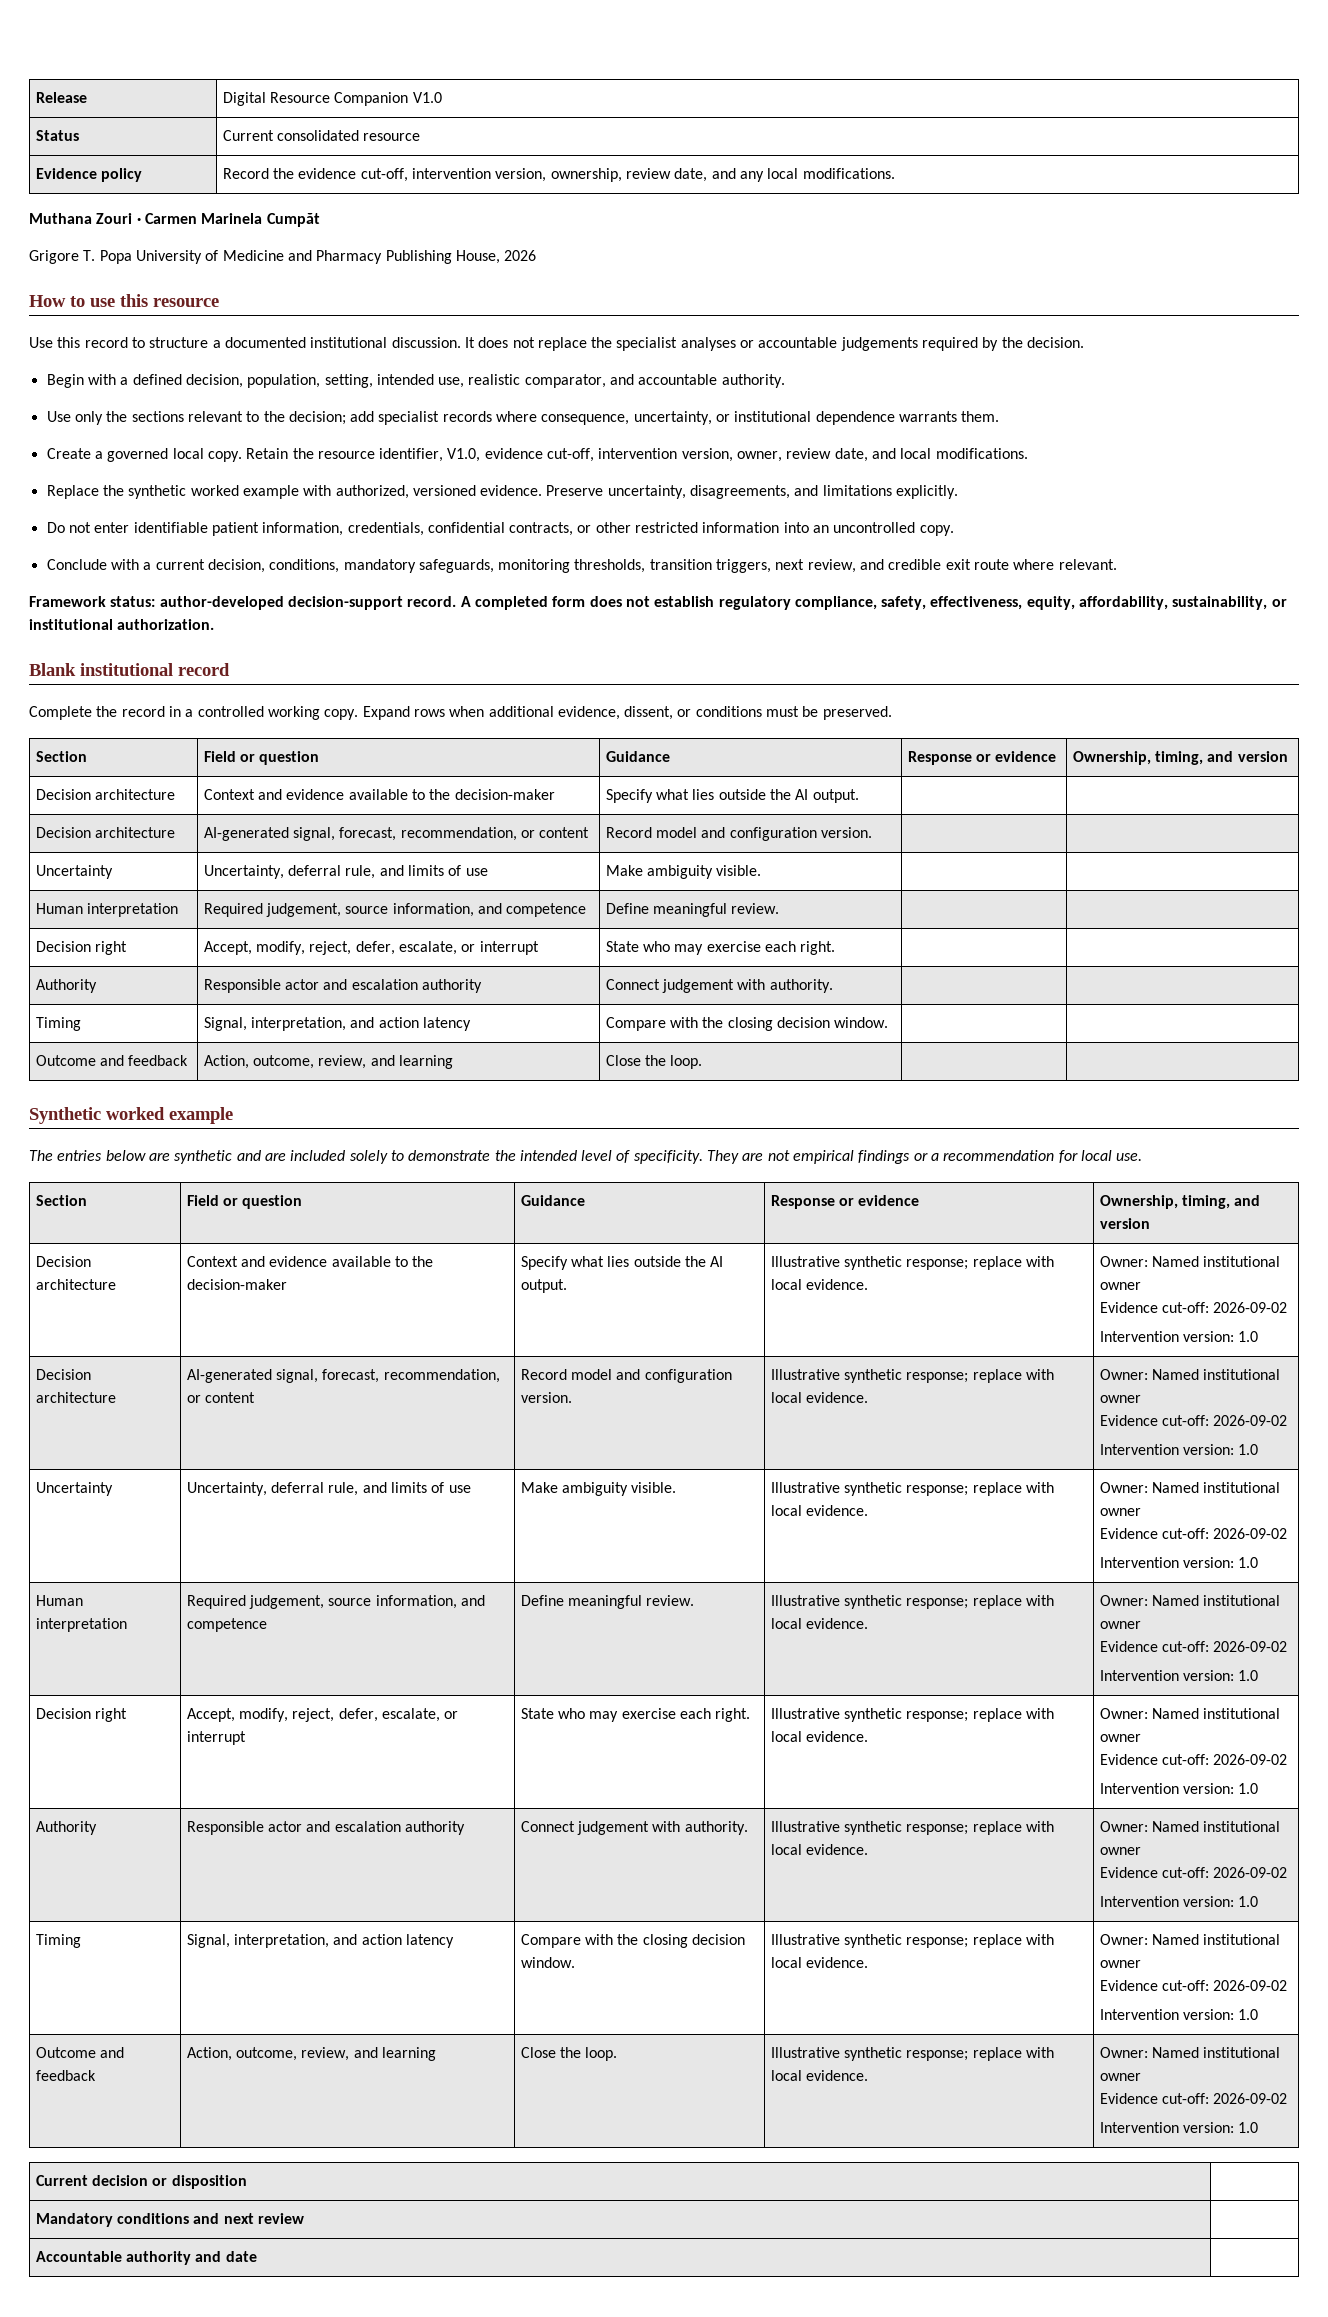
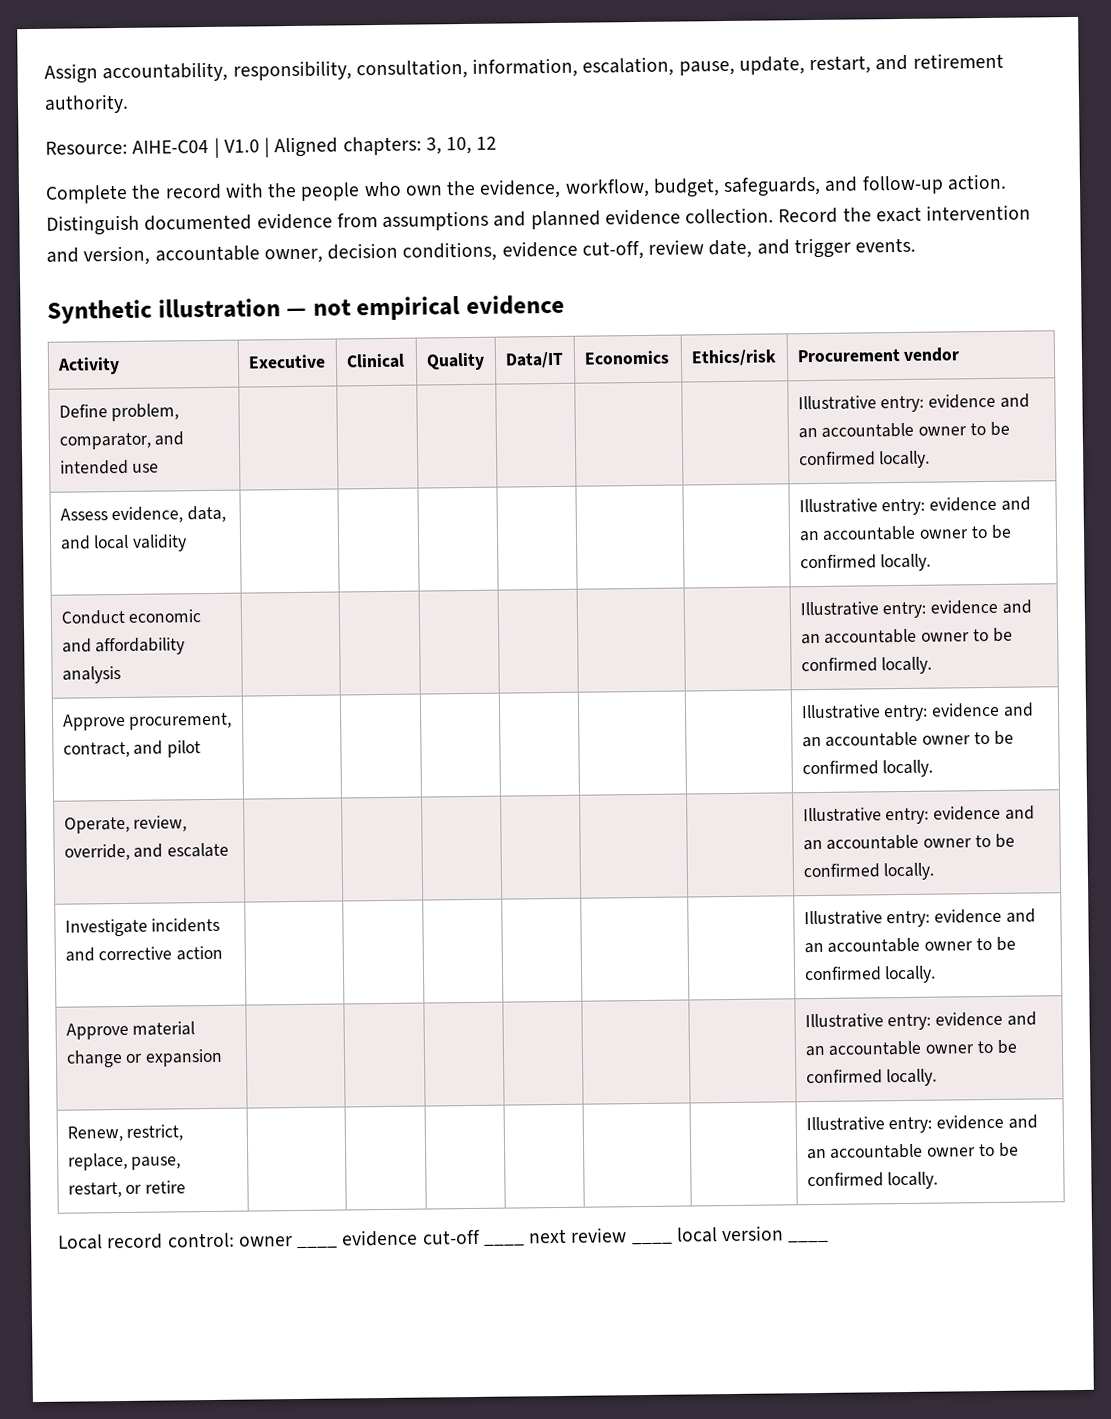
- Release | Digital Resource Companion V1.0
- Status | Current consolidated resource
- Evidence policy | Record the evidence cut-off, intervention version, ownership, review date, and any local modifications.
- Muthana Zouri · Carmen Marinela Cumpăt
- Grigore T. Popa University of Medicine and Pharmacy Publishing House, 2026
- How to use this resource
- Use this record to structure a documented institutional discussion. It does not replace the specialist analyses or accountable judgements required by the decision.
- Begin with a defined decision, population, setting, intended use, realistic comparator, and accountable authority.
- Use only the sections relevant to the decision; add specialist records where consequence, uncertainty, or institutional dependence warrants them.
- Create a governed local copy. Retain the resource identifier, V1.0, evidence cut-off, intervention version, owner, review date, and local modifications.
- Replace the synthetic worked example with authorized, versioned evidence. Preserve uncertainty, disagreements, and limitations explicitly.
- Do not enter identifiable patient information, credentials, confidential contracts, or other restricted information into an uncontrolled copy.
- Conclude with a current decision, conditions, mandatory safeguards, monitoring thresholds, transition triggers, next review, and credible exit route where relevant.
- Framework status: author-developed decision-support record. A completed form does not establish regulatory compliance, safety, effectiveness, equity, affordability, sustainability, or institutional authorization.
- Blank institutional record
- Complete the record in a controlled working copy. Expand rows when additional evidence, dissent, or conditions must be preserved.
- Section | Field or question | Guidance | Response or evidence | Ownership, timing, and version
- Decision architecture | Context and evidence available to the decision-maker | Specify what lies outside the AI output. | |
- Decision architecture | AI-generated signal, forecast, recommendation, or content | Record model and configuration version. | |
- Uncertainty | Uncertainty, deferral rule, and limits of use | Make ambiguity visible. | |
- Human interpretation | Required judgement, source information, and competence | Define meaningful review. | |
- Decision right | Accept, modify, reject, defer, escalate, or interrupt | State who may exercise each right. | |
- Authority | Responsible actor and escalation authority | Connect judgement with authority. | |
- Timing | Signal, interpretation, and action latency | Compare with the closing decision window. | |
- Outcome and feedback | Action, outcome, review, and learning | Close the loop. | |
- Synthetic worked example
- The entries below are synthetic and are included solely to demonstrate the intended level of specificity. They are not empirical findings or a recommendation for local use.
- Section | Field or question | Guidance | Response or evidence | Ownership, timing, and version
- Decision architecture | Context and evidence available to the decision-maker | Specify what lies outside the AI output. | Illustrative synthetic response; replace with local evidence. | Owner: Named institutional owner
- Evidence cut-off: 2026-09-02
- Intervention version: 1.0
- Decision architecture | AI-generated signal, forecast, recommendation, or content | Record model and configuration version. | Illustrative synthetic response; replace with local evidence. | Owner: Named institutional owner
- Evidence cut-off: 2026-09-02
- Intervention version: 1.0
- Uncertainty | Uncertainty, deferral rule, and limits of use | Make ambiguity visible. | Illustrative synthetic response; replace with local evidence. | Owner: Named institutional owner
- Evidence cut-off: 2026-09-02
- Intervention version: 1.0
- Human interpretation | Required judgement, source information, and competence | Define meaningful review. | Illustrative synthetic response; replace with local evidence. | Owner: Named institutional owner
- Evidence cut-off: 2026-09-02
- Intervention version: 1.0
- Decision right | Accept, modify, reject, defer, escalate, or interrupt | State who may exercise each right. | Illustrative synthetic response; replace with local evidence. | Owner: Named institutional owner
- Evidence cut-off: 2026-09-02
- Intervention version: 1.0
- Authority | Responsible actor and escalation authority | Connect judgement with authority. | Illustrative synthetic response; replace with local evidence. | Owner: Named institutional owner
- Evidence cut-off: 2026-09-02
- Intervention version: 1.0
- Timing | Signal, interpretation, and action latency | Compare with the closing decision window. | Illustrative synthetic response; replace with local evidence. | Owner: Named institutional owner
- Evidence cut-off: 2026-09-02
- Intervention version: 1.0
- Outcome and feedback | Action, outcome, review, and learning | Close the loop. | Illustrative synthetic response; replace with local evidence. | Owner: Named institutional owner
- Evidence cut-off: 2026-09-02
- Intervention version: 1.0
- Current decision or disposition |
- Mandatory conditions and next review |
- Accountable authority and date |
+ Assign accountability, responsibility, consultation, information, escalation, pause, update, restart, and retirement authority.
+ Resource: AIHE-C04 | V1.0 | Aligned chapters: 3, 10, 12
+ Complete the record with the people who own the evidence, workflow, budget, safeguards, and follow-up action. Distinguish documented evidence from assumptions and planned evidence collection. Record the exact intervention and version, accountable owner, decision conditions, evidence cut-off, review date, and trigger events.
+ Synthetic illustration — not empirical evidence
+ Activity | Executive | Clinical | Quality | Data/IT | Economics | Ethics/risk | Procurement vendor
+ Define problem, comparator, and intended use | | | | | | | Illustrative entry: evidence and an accountable owner to be confirmed locally.
+ Assess evidence, data, and local validity | | | | | | | Illustrative entry: evidence and an accountable owner to be confirmed locally.
+ Conduct economic and affordability analysis | | | | | | | Illustrative entry: evidence and an accountable owner to be confirmed locally.
+ Approve procurement, contract, and pilot | | | | | | | Illustrative entry: evidence and an accountable owner to be confirmed locally.
+ Operate, review, override, and escalate | | | | | | | Illustrative entry: evidence and an accountable owner to be confirmed locally.
+ Investigate incidents and corrective action | | | | | | | Illustrative entry: evidence and an accountable owner to be confirmed locally.
+ Approve material change or expansion | | | | | | | Illustrative entry: evidence and an accountable owner to be confirmed locally.
+ Renew, restrict, replace, pause, restart, or retire | | | | | | | Illustrative entry: evidence and an accountable owner to be confirmed locally.
+ Local record control: owner ____ evidence cut-off ____ next review ____ local version ____

